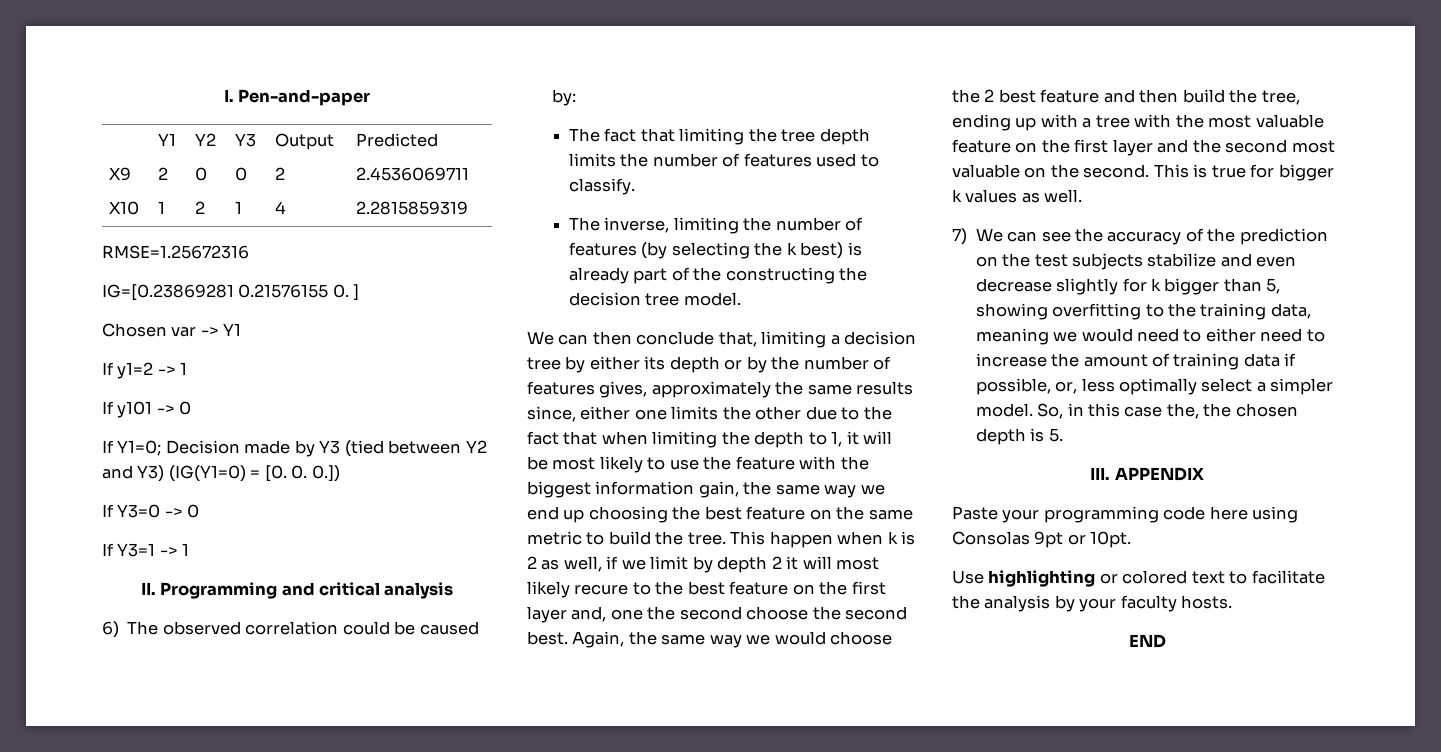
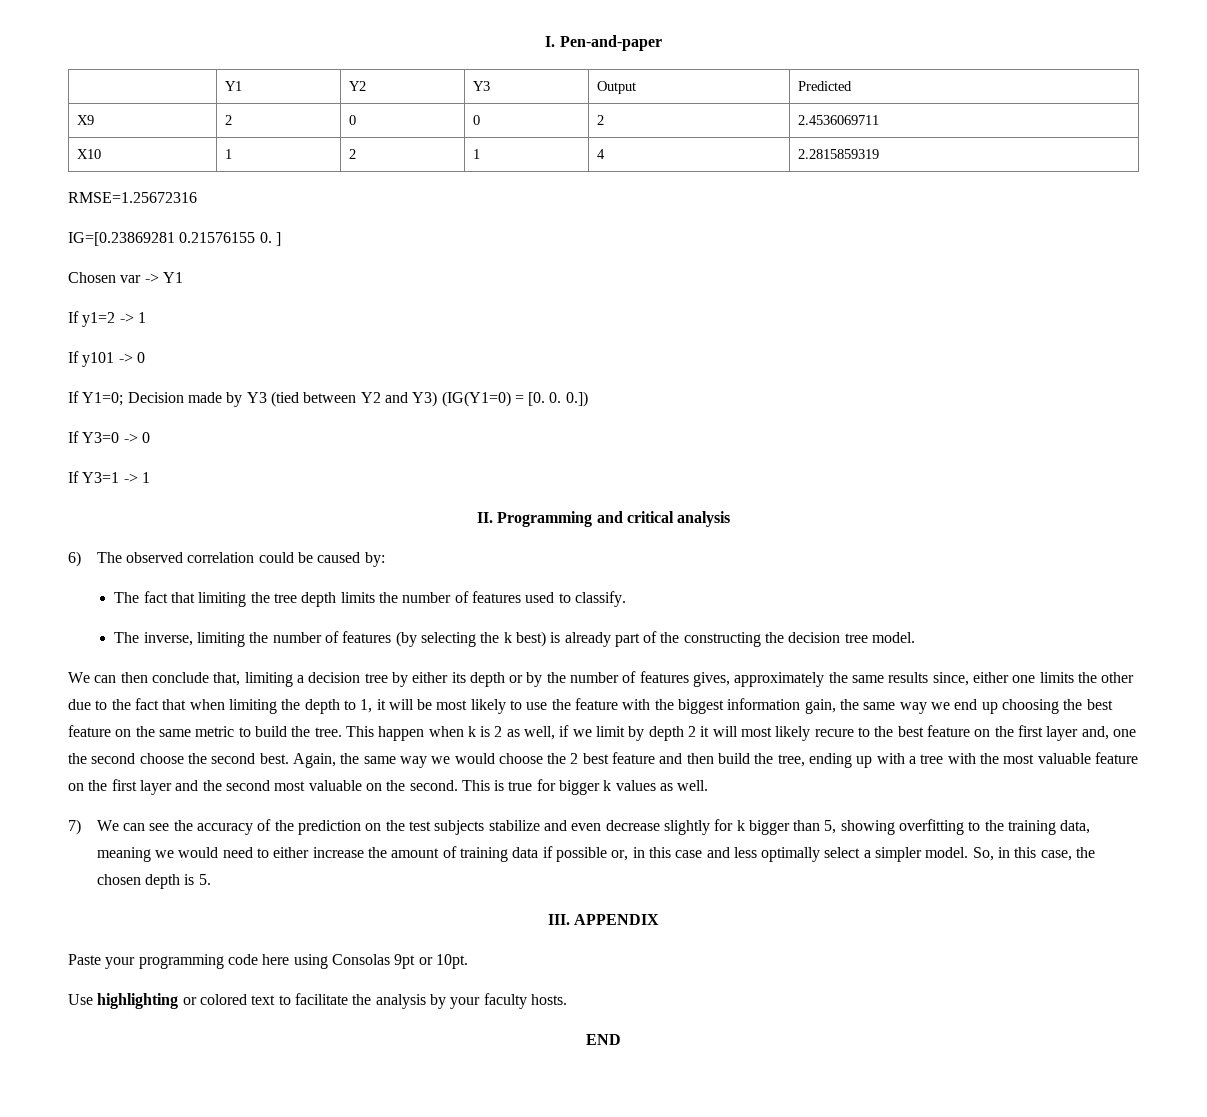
- 7) We can see the accuracy of the prediction on the test subjects stabilize and even decrease slightly for k bigger than 5, showing overfitting to the training data, meaning we would need to either need to increase the amount of training data if possible, or, less optimally select a simpler model.
+ 7) We can see the accuracy of the prediction on the test subjects stabilize and even decrease slightly for k bigger than 5, showing overfitting to the training data, meaning we would need to either increase the amount of training data if possible or, in this case and less optimally select a simpler model.
- So, in this case the, the chosen depth is 5.
+ So, in this case, the chosen depth is 5.

